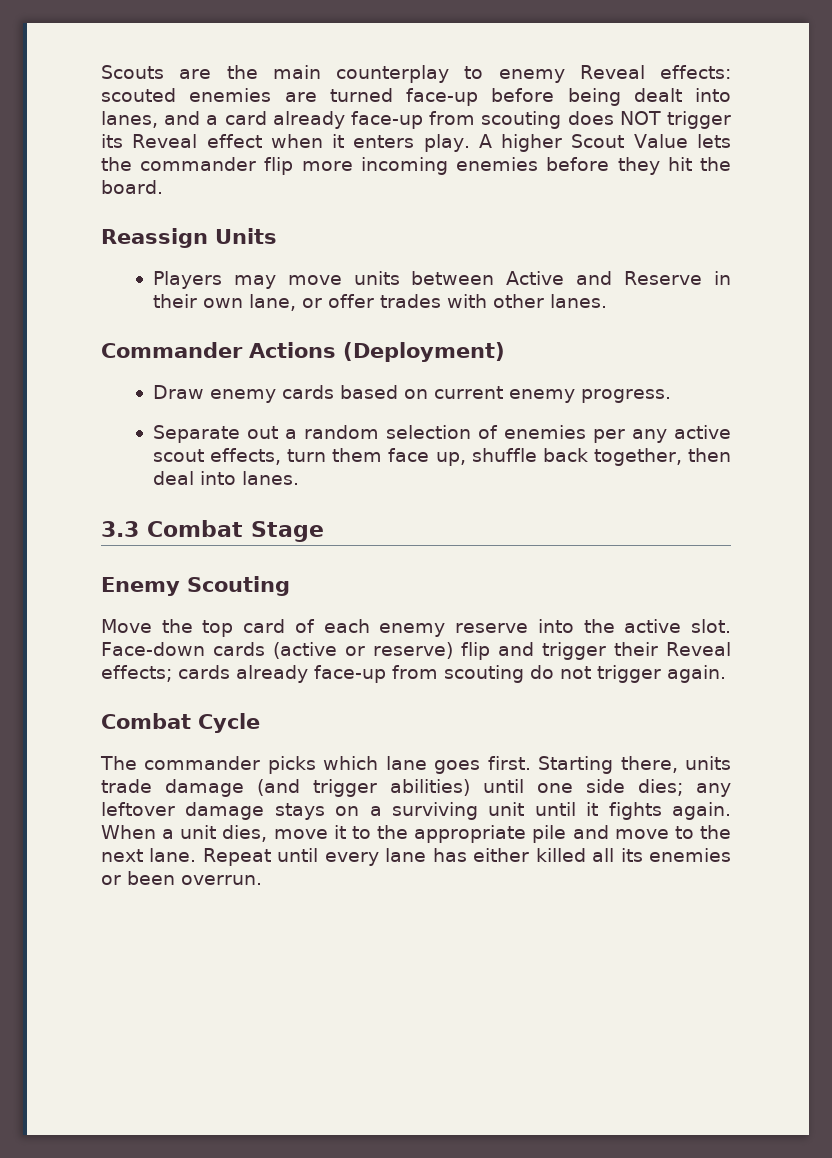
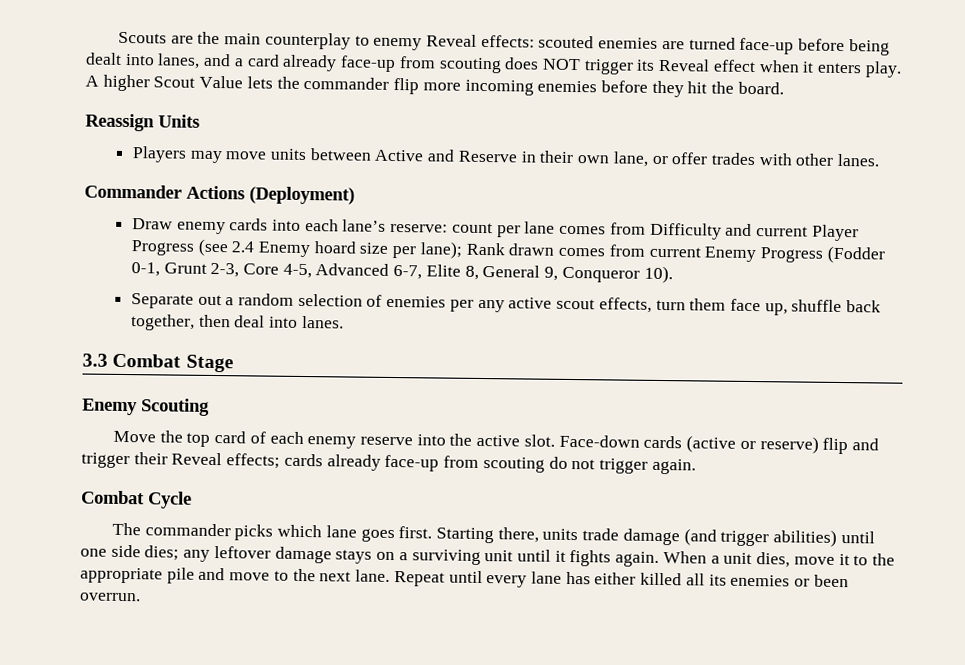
- Draw enemy cards based on current enemy progress.
+ Draw enemy cards into each lane’s reserve: count per lane comes from Difficulty and current Player Progress (see 2.4 Enemy hoard size per lane); Rank drawn comes from current Enemy Progress (Fodder 0-1, Grunt 2-3, Core 4-5, Advanced 6-7, Elite 8, General 9, Conqueror 10).

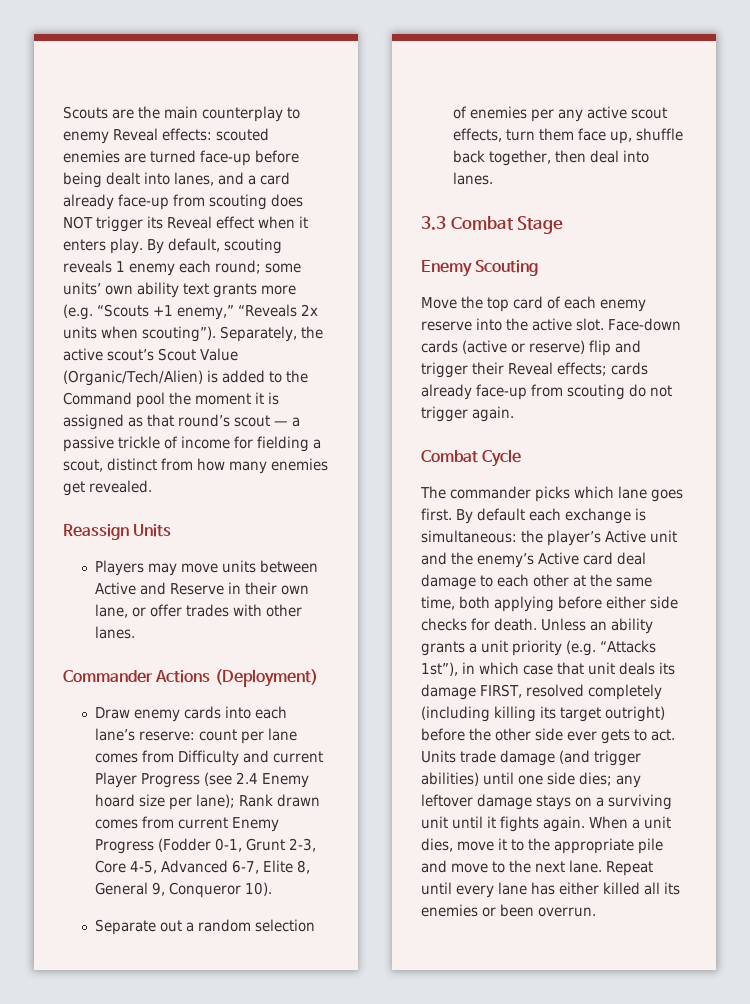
- A higher Scout Value lets the commander flip more incoming enemies before they hit the board.
+ By default, scouting reveals 1 enemy each round; some units’ own ability text grants more (e.g. “Scouts +1 enemy,” “Reveals 2x units when scouting”). Separately, the active scout’s Scout Value (Organic/Tech/Alien) is added to the Command pool the moment it is assigned as that round’s scout — a passive trickle of income for fielding a scout, distinct from how many enemies get revealed.
- Starting there, units trade damage (and trigger abilities) until one side dies; any leftover damage stays on a surviving unit until it fights again.
+ By default each exchange is simultaneous: the player’s Active unit and the enemy’s Active card deal damage to each other at the same time, both applying before either side checks for death. Unless an ability grants a unit priority (e.g. “Attacks 1st”), in which case that unit deals its damage FIRST, resolved completely (including killing its target outright) before the other side ever gets to act. Units trade damage (and trigger abilities) until one side dies; any leftover damage stays on a surviving unit until it fights again.

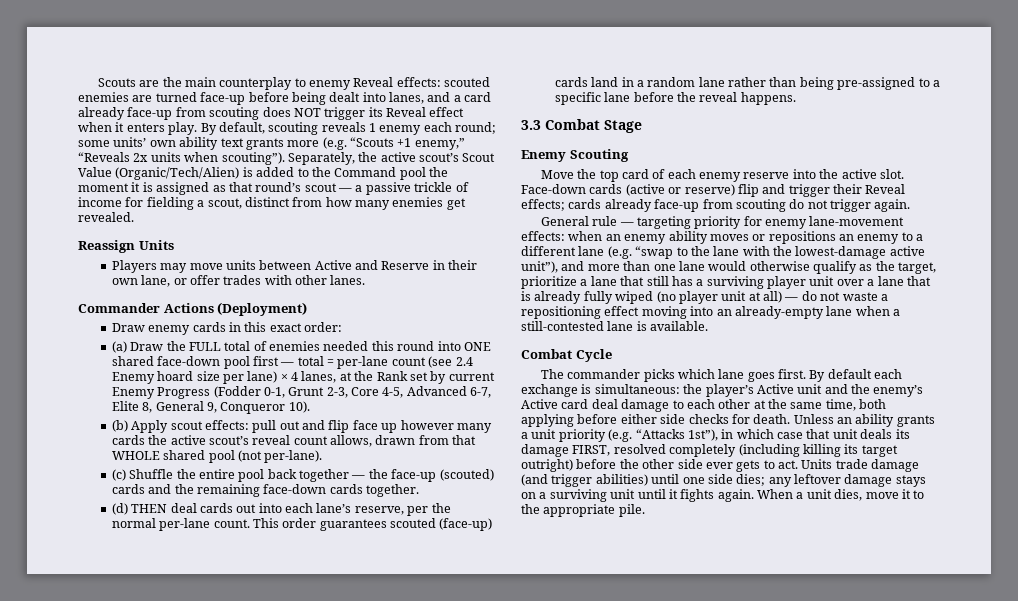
- Draw enemy cards into each lane’s reserve: count per lane comes from Difficulty and current Player Progress (see 2.4 Enemy hoard size per lane); Rank drawn comes from current Enemy Progress (Fodder 0-1, Grunt 2-3, Core 4-5, Advanced 6-7, Elite 8, General 9, Conqueror 10).
+ Draw enemy cards in this exact order:
+ (a) Draw the FULL total of enemies needed this round into ONE shared face-down pool first — total = per-lane count (see 2.4 Enemy hoard size per lane) × 4 lanes, at the Rank set by current Enemy Progress (Fodder 0-1, Grunt 2-3, Core 4-5, Advanced 6-7, Elite 8, General 9, Conqueror 10).
- Separate out a random selection of enemies per any active scout effects, turn them face up, shuffle back together, then deal into lanes.
+ (b) Apply scout effects: pull out and flip face up however many cards the active scout’s reveal count allows, drawn from that WHOLE shared pool (not per-lane).
+ (c) Shuffle the entire pool back together — the face-up (scouted) cards and the remaining face-down cards together.
+ (d) THEN deal cards out into each lane’s reserve, per the normal per-lane count. This order guarantees scouted (face-up) cards land in a random lane rather than being pre-assigned to a specific lane before the reveal happens.
+ General rule — targeting priority for enemy lane-movement effects: when an enemy ability moves or repositions an enemy to a different lane (e.g. “swap to the lane with the lowest-damage active unit”), and more than one lane would otherwise qualify as the target, prioritize a lane that still has a surviving player unit over a lane that is already fully wiped (no player unit at all) — do not waste a repositioning effect moving into an already-empty lane when a still-contested lane is available.
- When a unit dies, move it to the appropriate pile and move to the next lane. Repeat until every lane has either killed all its enemies or been overrun.
+ When a unit dies, move it to the appropriate pile.

